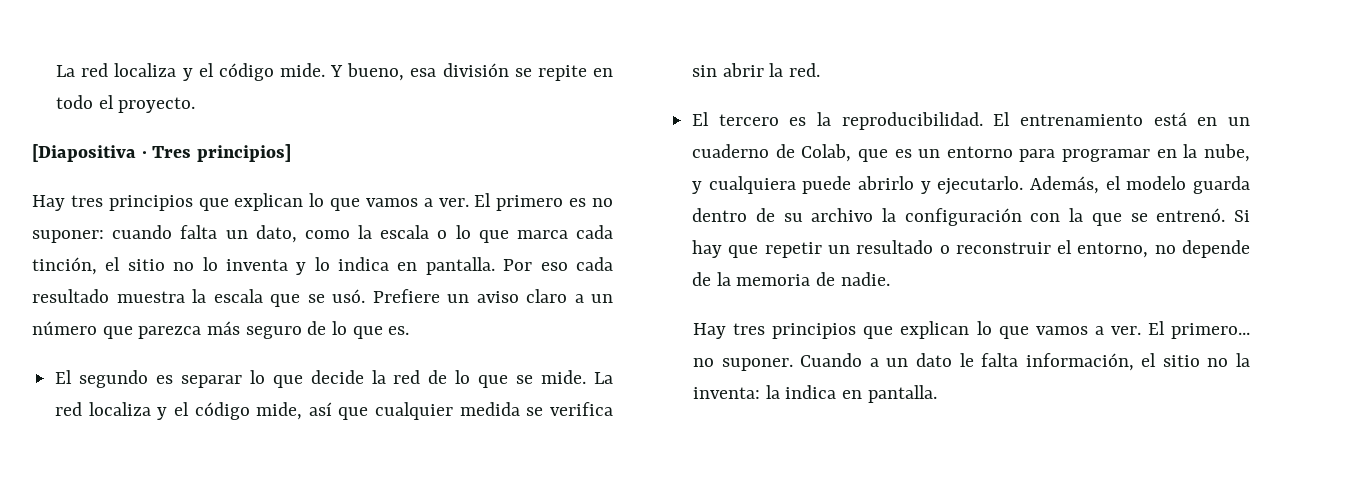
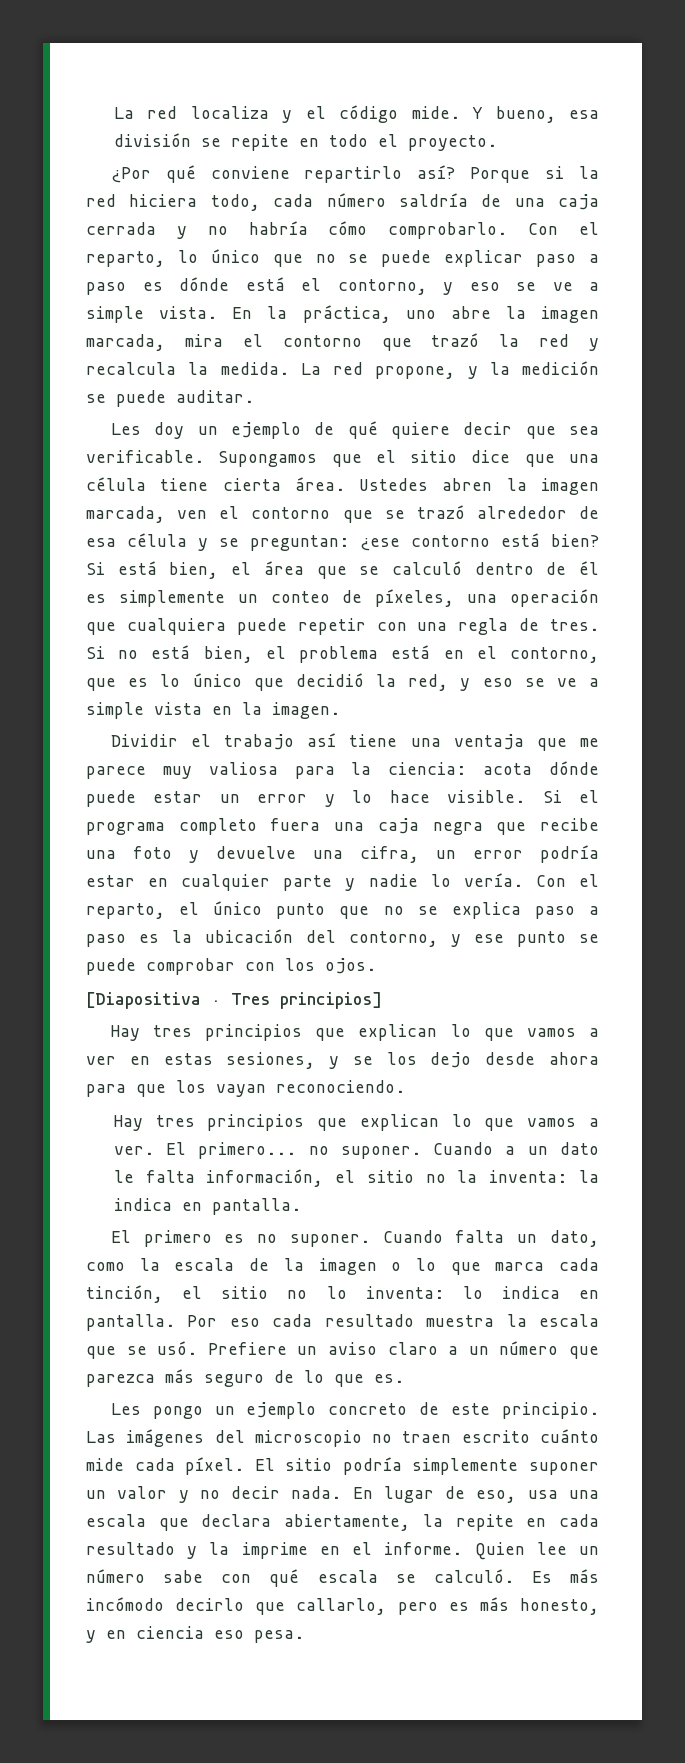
+ ¿Por qué conviene repartirlo así? Porque si la red hiciera todo, cada número saldría de una caja cerrada y no habría cómo comprobarlo. Con el reparto, lo único que no se puede explicar paso a paso es dónde está el contorno, y eso se ve a simple vista. En la práctica, uno abre la imagen marcada, mira el contorno que trazó la red y recalcula la medida. La red propone, y la medición se puede auditar.
+ Les doy un ejemplo de qué quiere decir que sea verificable. Supongamos que el sitio dice que una célula tiene cierta área. Ustedes abren la imagen marcada, ven el contorno que se trazó alrededor de esa célula y se preguntan: ¿ese contorno está bien? Si está bien, el área que se calculó dentro de él es simplemente un conteo de píxeles, una operación que cualquiera puede repetir con una regla de tres. Si no está bien, el problema está en el contorno, que es lo único que decidió la red, y eso se ve a simple vista en la imagen.
+ Dividir el trabajo así tiene una ventaja que me parece muy valiosa para la ciencia: acota dónde puede estar un error y lo hace visible. Si el programa completo fuera una caja negra que recibe una foto y devuelve una cifra, un error podría estar en cualquier parte y nadie lo vería. Con el reparto, el único punto que no se explica paso a paso es la ubicación del contorno, y ese punto se puede comprobar con los ojos.
- Hay tres principios que explican lo que vamos a ver. El primero es no suponer: cuando falta un dato, como la escala o lo que marca cada tinción, el sitio no lo inventa y lo indica en pantalla. Por eso cada resultado muestra la escala que se usó. Prefiere un aviso claro a un número que parezca más seguro de lo que es.
- El segundo es separar lo que decide la red de lo que se mide. La red localiza y el código mide, así que cualquier medida se verifica sin abrir la red.
- El tercero es la reproducibilidad. El entrenamiento está en un cuaderno de Colab, que es un entorno para programar en la nube, y cualquiera puede abrirlo y ejecutarlo. Además, el modelo guarda dentro de su archivo la configuración con la que se entrenó. Si hay que repetir un resultado o reconstruir el entorno, no depende de la memoria de nadie.
+ Hay tres principios que explican lo que vamos a ver en estas sesiones, y se los dejo desde ahora para que los vayan reconociendo.
+ El primero es no suponer. Cuando falta un dato, como la escala de la imagen o lo que marca cada tinción, el sitio no lo inventa: lo indica en pantalla. Por eso cada resultado muestra la escala que se usó. Prefiere un aviso claro a un número que parezca más seguro de lo que es.
+ Les pongo un ejemplo concreto de este principio. Las imágenes del microscopio no traen escrito cuánto mide cada píxel. El sitio podría simplemente suponer un valor y no decir nada. En lugar de eso, usa una escala que declara abiertamente, la repite en cada resultado y la imprime en el informe. Quien lee un número sabe con qué escala se calculó. Es más incómodo decirlo que callarlo, pero es más honesto, y en ciencia eso pesa.

